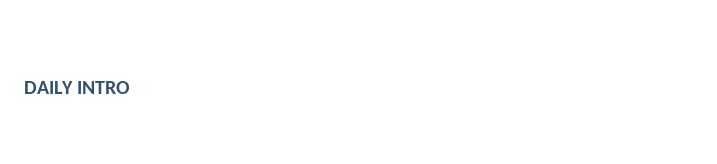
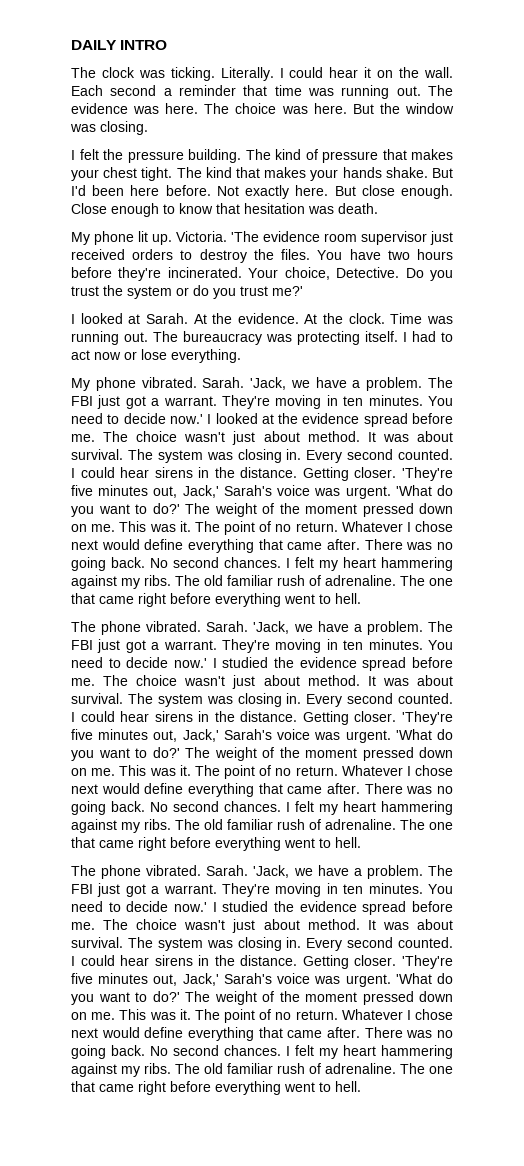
+ The clock was ticking. Literally. I could hear it on the wall. Each second a reminder that time was running out. The evidence was here. The choice was here. But the window was closing.
+ I felt the pressure building. The kind of pressure that makes your chest tight. The kind that makes your hands shake. But I'd been here before. Not exactly here. But close enough. Close enough to know that hesitation was death.
+ My phone lit up. Victoria. 'The evidence room supervisor just received orders to destroy the files. You have two hours before they're incinerated. Your choice, Detective. Do you trust the system or do you trust me?'
+ I looked at Sarah. At the evidence. At the clock. Time was running out. The bureaucracy was protecting itself. I had to act now or lose everything.
+ My phone vibrated. Sarah. 'Jack, we have a problem. The FBI just got a warrant. They're moving in ten minutes. You need to decide now.' I looked at the evidence spread before me. The choice wasn't just about method. It was about survival. The system was closing in. Every second counted. I could hear sirens in the distance. Getting closer. 'They're five minutes out, Jack,' Sarah's voice was urgent. 'What do you want to do?' The weight of the moment pressed down on me. This was it. The point of no return. Whatever I chose next would define everything that came after. There was no going back. No second chances. I felt my heart hammering against my ribs. The old familiar rush of adrenaline. The one that came right before everything went to hell.
+ The phone vibrated. Sarah. 'Jack, we have a problem. The FBI just got a warrant. They're moving in ten minutes. You need to decide now.' I studied the evidence spread before me. The choice wasn't just about method. It was about survival. The system was closing in. Every second counted. I could hear sirens in the distance. Getting closer. 'They're five minutes out, Jack,' Sarah's voice was urgent. 'What do you want to do?' The weight of the moment pressed down on me. This was it. The point of no return. Whatever I chose next would define everything that came after. There was no going back. No second chances. I felt my heart hammering against my ribs. The old familiar rush of adrenaline. The one that came right before everything went to hell.
+ The phone vibrated. Sarah. 'Jack, we have a problem. The FBI just got a warrant. They're moving in ten minutes. You need to decide now.' I studied the evidence spread before me. The choice wasn't just about method. It was about survival. The system was closing in. Every second counted. I could hear sirens in the distance. Getting closer. 'They're five minutes out, Jack,' Sarah's voice was urgent. 'What do you want to do?' The weight of the moment pressed down on me. This was it. The point of no return. Whatever I chose next would define everything that came after. There was no going back. No second chances. I felt my heart hammering against my ribs. The old familiar rush of adrenaline. The one that came right before everything went to hell.

